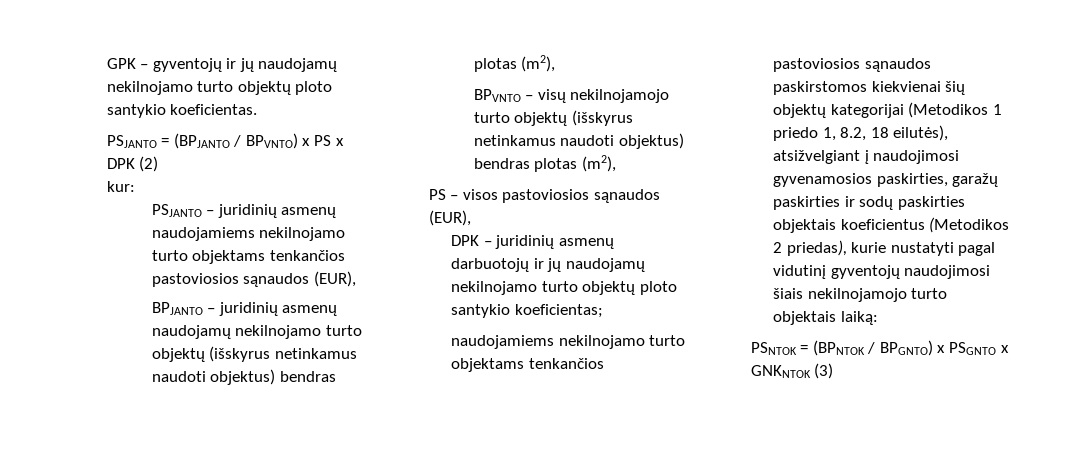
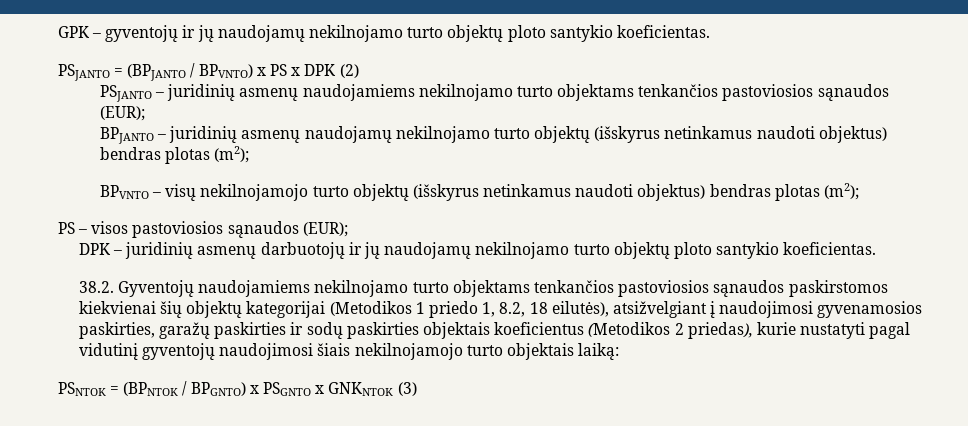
- kur:
- PSJANTO – juridinių asmenų naudojamiems nekilnojamo turto objektams tenkančios pastoviosios sąnaudos (EUR),
+ PSJANTO – juridinių asmenų naudojamiems nekilnojamo turto objektams tenkančios pastoviosios sąnaudos (EUR);
- BPJANTO – juridinių asmenų naudojamų nekilnojamo turto objektų (išskyrus netinkamus naudoti objektus) bendras plotas (m2),
+ BPJANTO – juridinių asmenų naudojamų nekilnojamo turto objektų (išskyrus netinkamus naudoti objektus) bendras plotas (m2);
- BPVNTO – visų nekilnojamojo turto objektų (išskyrus netinkamus naudoti objektus) bendras plotas (m2),
+ BPVNTO – visų nekilnojamojo turto objektų (išskyrus netinkamus naudoti objektus) bendras plotas (m2);
- PS – visos pastoviosios sąnaudos (EUR),
+ PS – visos pastoviosios sąnaudos (EUR);
- DPK – juridinių asmenų darbuotojų ir jų naudojamų nekilnojamo turto objektų ploto santykio koeficientas;
- naudojamiems nekilnojamo turto objektams tenkančios pastoviosios sąnaudos paskirstomos kiekvienai šių objektų kategorijai (Metodikos 1 priedo 1, 8.2, 18 eilutės), atsižvelgiant į naudojimosi gyvenamosios paskirties, garažų paskirties ir sodų paskirties objektais koeficientus (Metodikos 2 priedas), kurie nustatyti pagal vidutinį gyventojų naudojimosi šiais nekilnojamojo turto objektais laiką:
+ DPK – juridinių asmenų darbuotojų ir jų naudojamų nekilnojamo turto objektų ploto santykio koeficientas.
+ 38.2. Gyventojų naudojamiems nekilnojamo turto objektams tenkančios pastoviosios sąnaudos paskirstomos kiekvienai šių objektų kategorijai (Metodikos 1 priedo 1, 8.2, 18 eilutės), atsižvelgiant į naudojimosi gyvenamosios paskirties, garažų paskirties ir sodų paskirties objektais koeficientus (Metodikos 2 priedas), kurie nustatyti pagal vidutinį gyventojų naudojimosi šiais nekilnojamojo turto objektais laiką:

